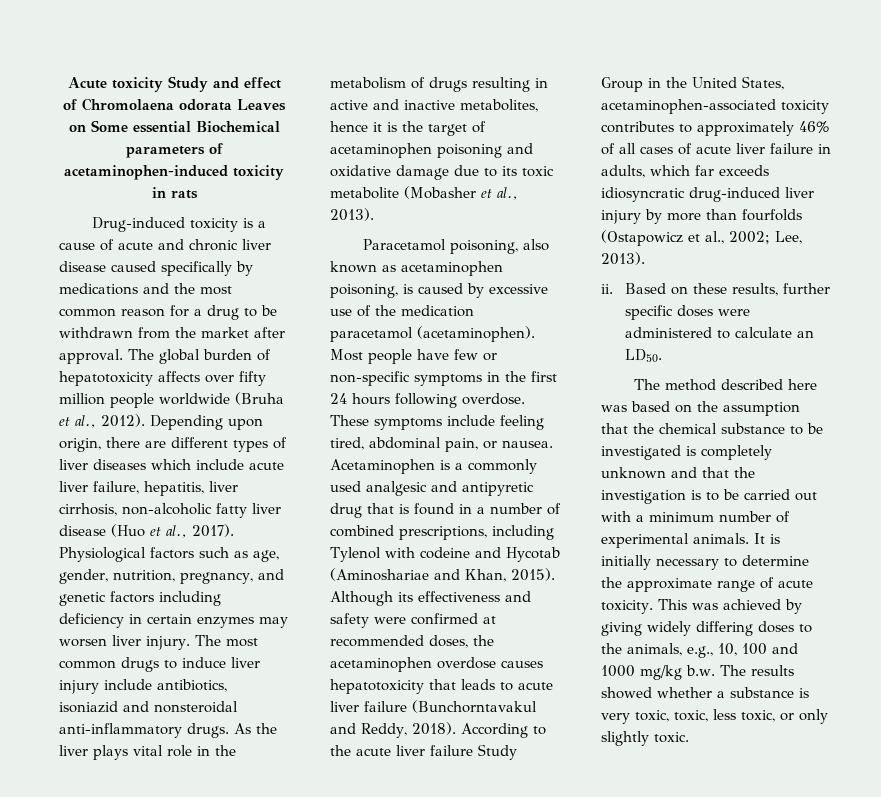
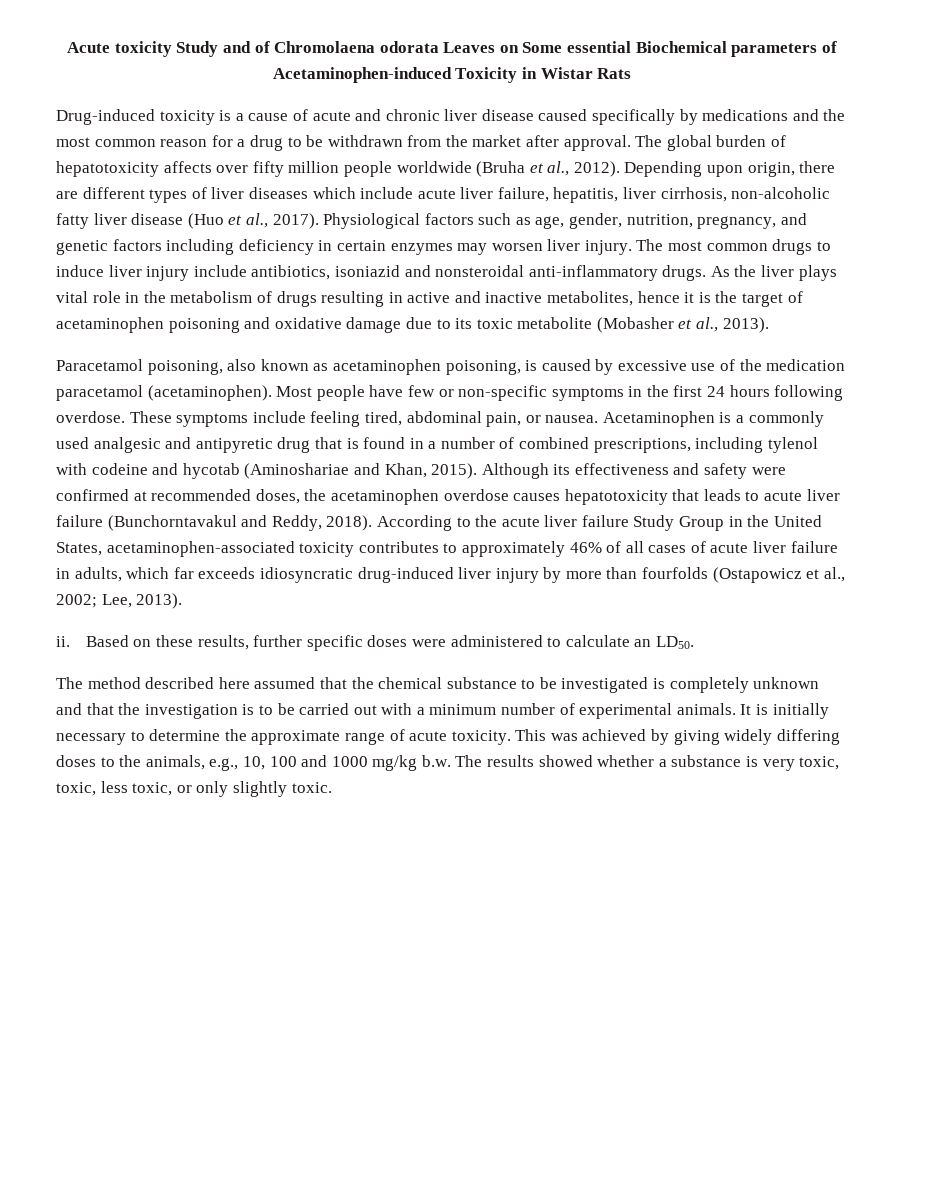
- Acute toxicity Study and effect of Chromolaena odorata Leaves on Some essential Biochemical parameters of acetaminophen-induced toxicity in rats
+ Acute toxicity Study and of Chromolaena odorata Leaves on Some essential Biochemical parameters of Acetaminophen-induced Toxicity in Wistar Rats
- Acetaminophen is a commonly used analgesic and antipyretic drug that is found in a number of combined prescriptions, including Tylenol with codeine and Hycotab (Aminoshariae and Khan, 2015).
+ Acetaminophen is a commonly used analgesic and antipyretic drug that is found in a number of combined prescriptions, including tylenol with codeine and hycotab (Aminoshariae and Khan, 2015).
- The method described here was based on the assumption that the chemical substance to be investigated is completely unknown and that the investigation is to be carried out with a minimum number of experimental animals.
+ The method described here assumed that the chemical substance to be investigated is completely unknown and that the investigation is to be carried out with a minimum number of experimental animals.

